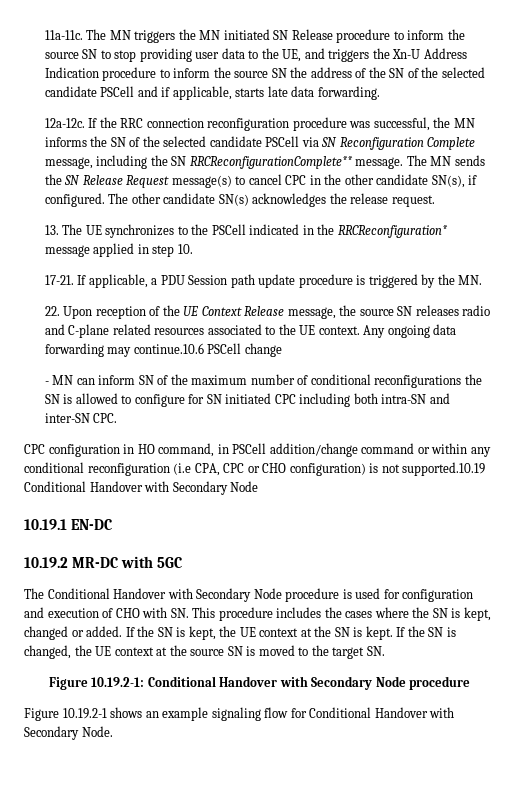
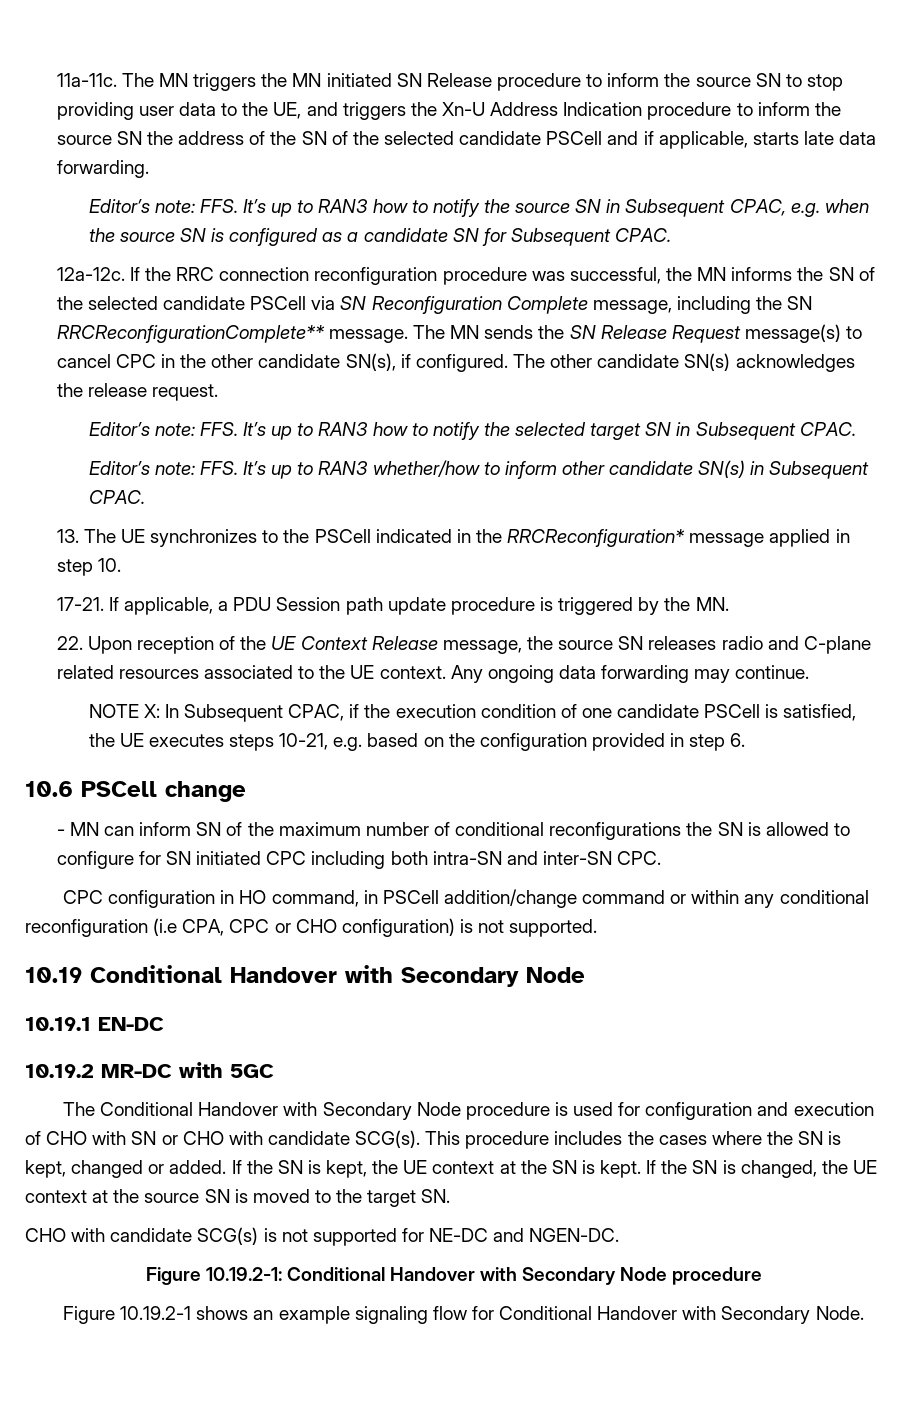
+ Editor’s note: FFS. It’s up to RAN3 how to notify the source SN in Subsequent CPAC, e.g. when the source SN is configured as a candidate SN for Subsequent CPAC.
+ Editor’s note: FFS. It’s up to RAN3 how to notify the selected target SN in Subsequent CPAC.
+ Editor’s note: FFS. It’s up to RAN3 whether/how to inform other candidate SN(s) in Subsequent CPAC.
- Any ongoing data forwarding may continue.10.6 PSCell change
+ Any ongoing data forwarding may continue.
+ NOTE X: In Subsequent CPAC, if the execution condition of one candidate PSCell is satisfied, the UE executes steps 10-21, e.g. based on the configuration provided in step 6.
+ 10.6 PSCell change
- CPC configuration in HO command, in PSCell addition/change command or within any conditional reconfiguration (i.e CPA, CPC or CHO configuration) is not supported.10.19 Conditional Handover with Secondary Node
+ CPC configuration in HO command, in PSCell addition/change command or within any conditional reconfiguration (i.e CPA, CPC or CHO configuration) is not supported.
+ 10.19 Conditional Handover with Secondary Node
- The Conditional Handover with Secondary Node procedure is used for configuration and execution of CHO with SN. This procedure includes the cases where the SN is kept, changed or added.
+ The Conditional Handover with Secondary Node procedure is used for configuration and execution of CHO with SN or CHO with candidate SCG(s). This procedure includes the cases where the SN is kept, changed or added.
+ CHO with candidate SCG(s) is not supported for NE-DC and NGEN-DC.

